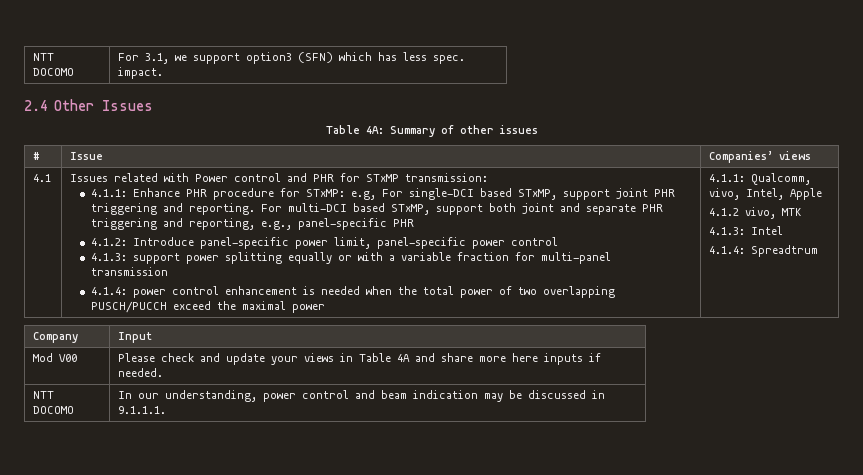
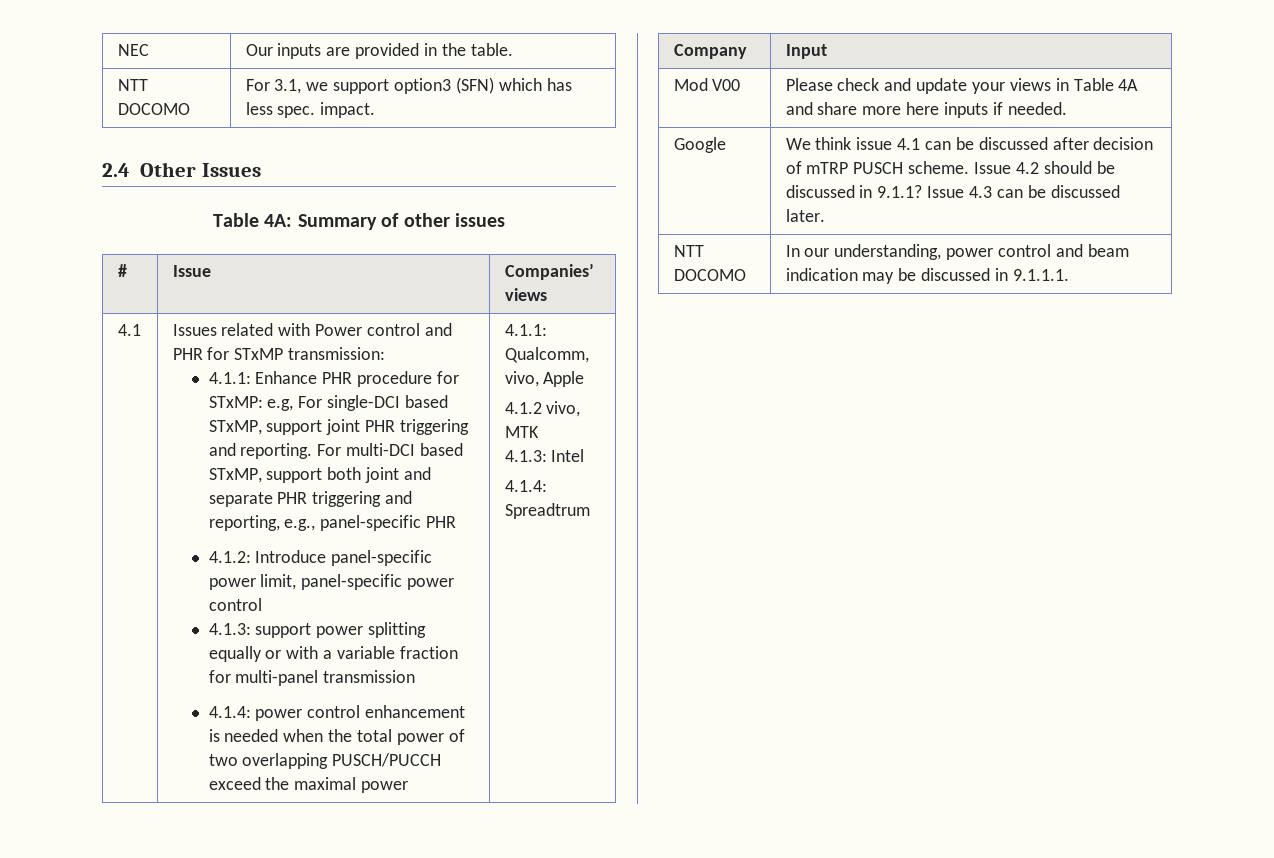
+ NEC | Our inputs are provided in the table.
- 4.1.1: Qualcomm, vivo, Intel, Apple
+ 4.1.1: Qualcomm, vivo, Apple
+ Google | We think issue 4.1 can be discussed after decision of mTRP PUSCH scheme. Issue 4.2 should be discussed in 9.1.1? Issue 4.3 can be discussed later.

